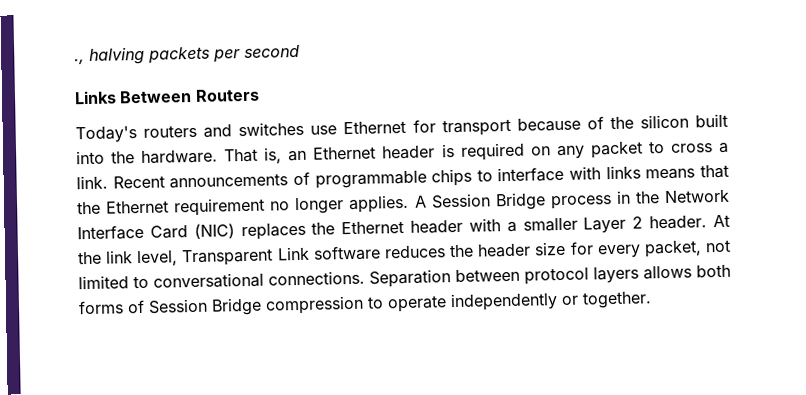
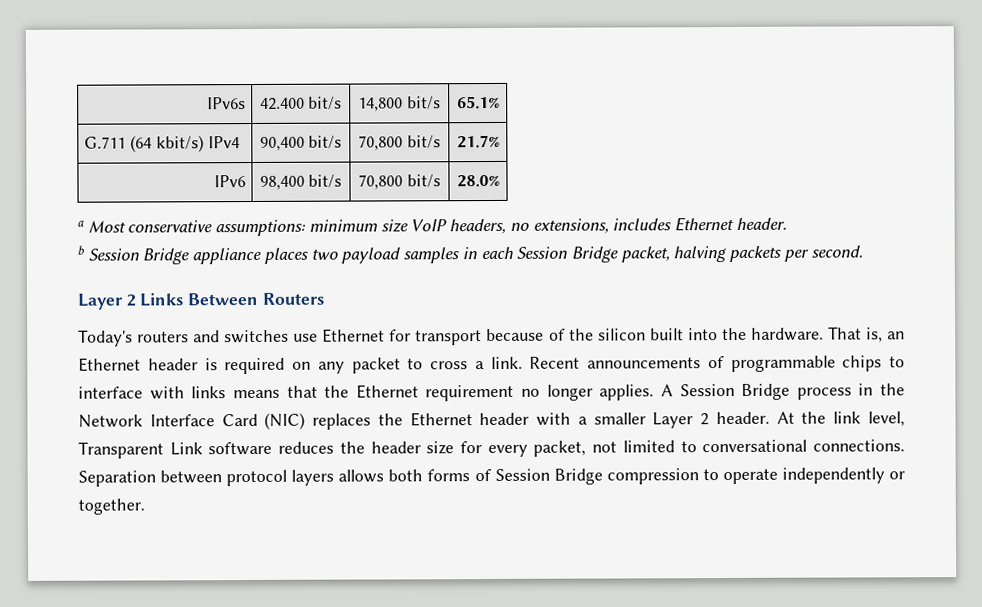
- ., halving packets per second
- Links Between Routers
+ IPv6s | 42.400 bit/s | 14,800 bit/s | 65.1%
+ G.711 (64 kbit/s) IPv4 | 90,400 bit/s | 70,800 bit/s | 21.7%
+ IPv6 | 98,400 bit/s | 70,800 bit/s | 28.0%
+ a Most conservative assumptions: minimum size VoIP headers, no extensions, includes Ethernet header.
+ b Session Bridge appliance places two payload samples in each Session Bridge packet, halving packets per second.
+ Layer 2 Links Between Routers

